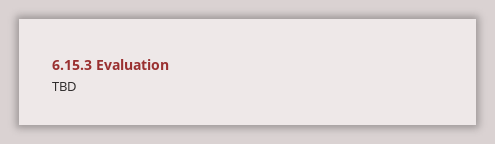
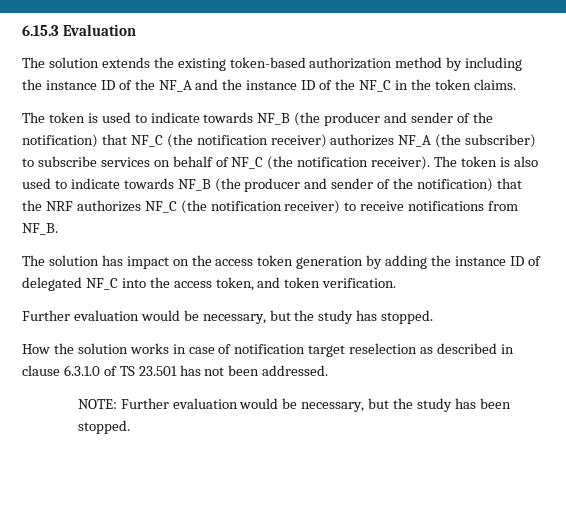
- TBD
+ The solution extends the existing token-based authorization method by including the instance ID of the NF_A and the instance ID of the NF_C in the token claims.
+ The token is used to indicate towards NF_B (the producer and sender of the notification) that NF_C (the notification receiver) authorizes NF_A (the subscriber) to subscribe services on behalf of NF_C (the notification receiver). The token is also used to indicate towards NF_B (the producer and sender of the notification) that the NRF authorizes NF_C (the notification receiver) to receive notifications from NF_B.
+ The solution has impact on the access token generation by adding the instance ID of delegated NF_C into the access token, and token verification.
+ Further evaluation would be necessary, but the study has stopped.
+ How the solution works in case of notification target reselection as described in clause 6.3.1.0 of TS 23.501 has not been addressed.
+ NOTE: Further evaluation would be necessary, but the study has been stopped.

